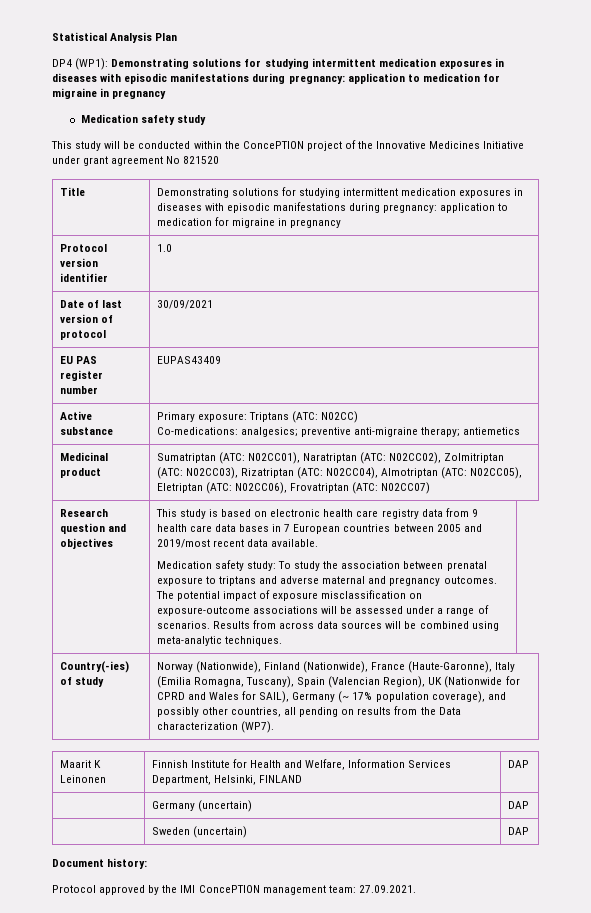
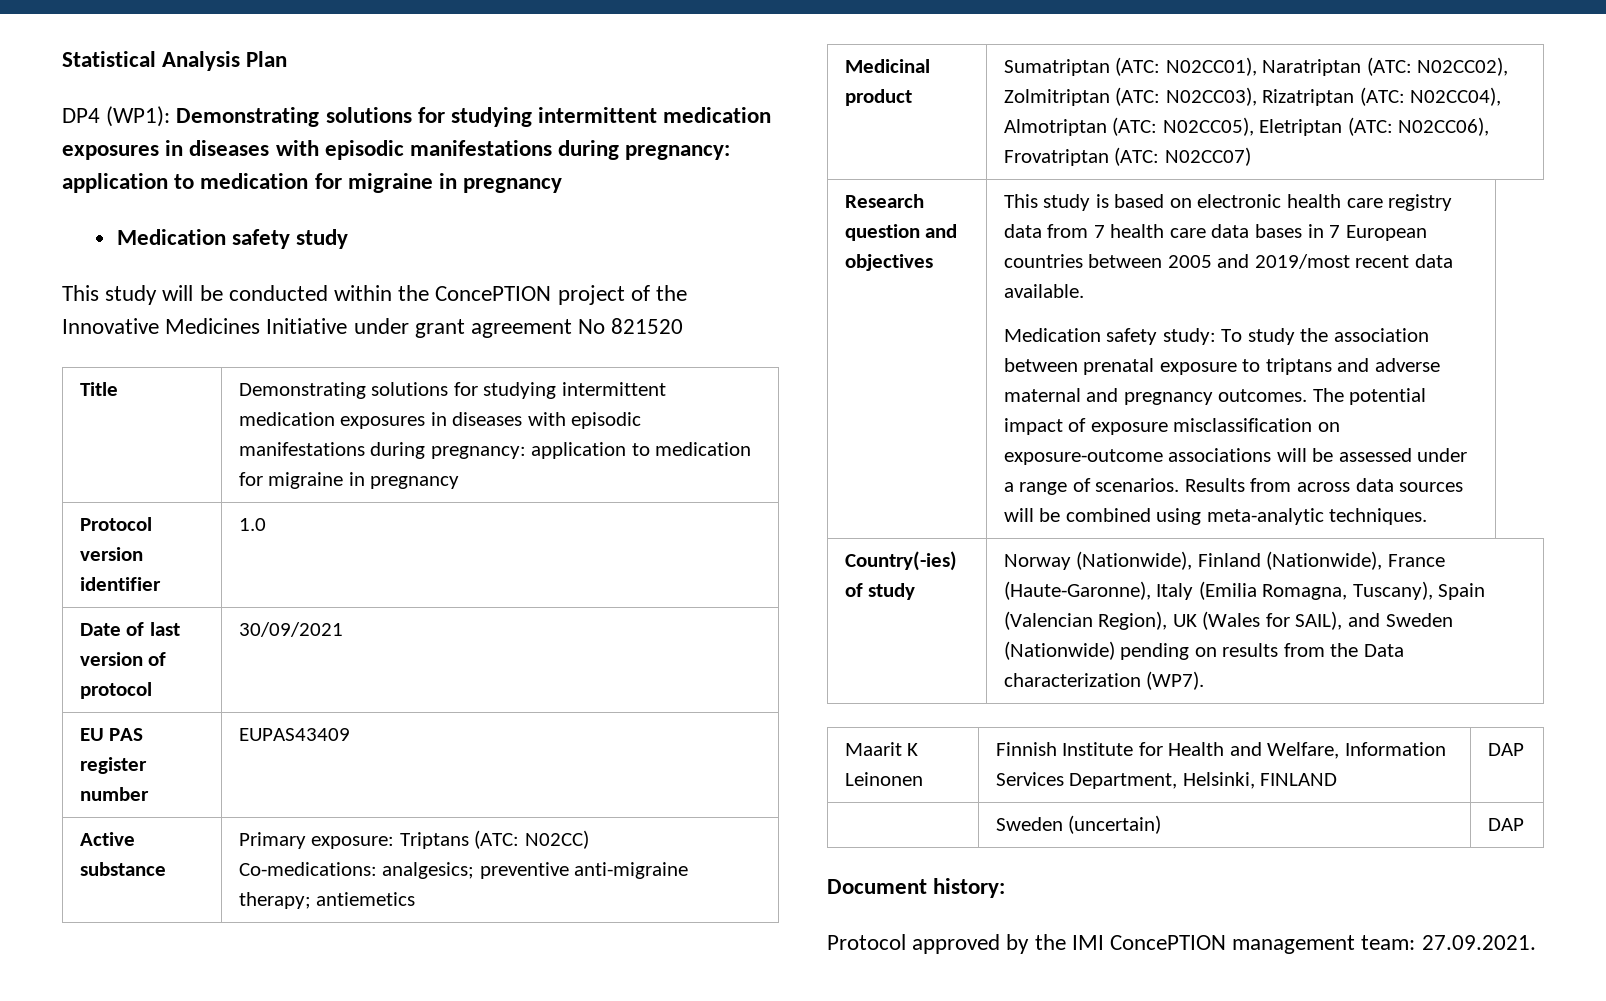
- This study is based on electronic health care registry data from 9 health care data bases in 7 European countries between 2005 and 2019/most recent data available.
+ This study is based on electronic health care registry data from 7 health care data bases in 7 European countries between 2005 and 2019/most recent data available.
- Norway (Nationwide), Finland (Nationwide), France (Haute-Garonne), Italy (Emilia Romagna, Tuscany), Spain (Valencian Region), UK (Nationwide for CPRD and Wales for SAIL), Germany (~ 17% population coverage), and possibly other countries, all pending on results from the Data characterization (WP7).
+ Norway (Nationwide), Finland (Nationwide), France (Haute-Garonne), Italy (Emilia Romagna, Tuscany), Spain (Valencian Region), UK (Wales for SAIL), and Sweden (Nationwide) pending on results from the Data characterization (WP7).
- | Germany (uncertain) | DAP

